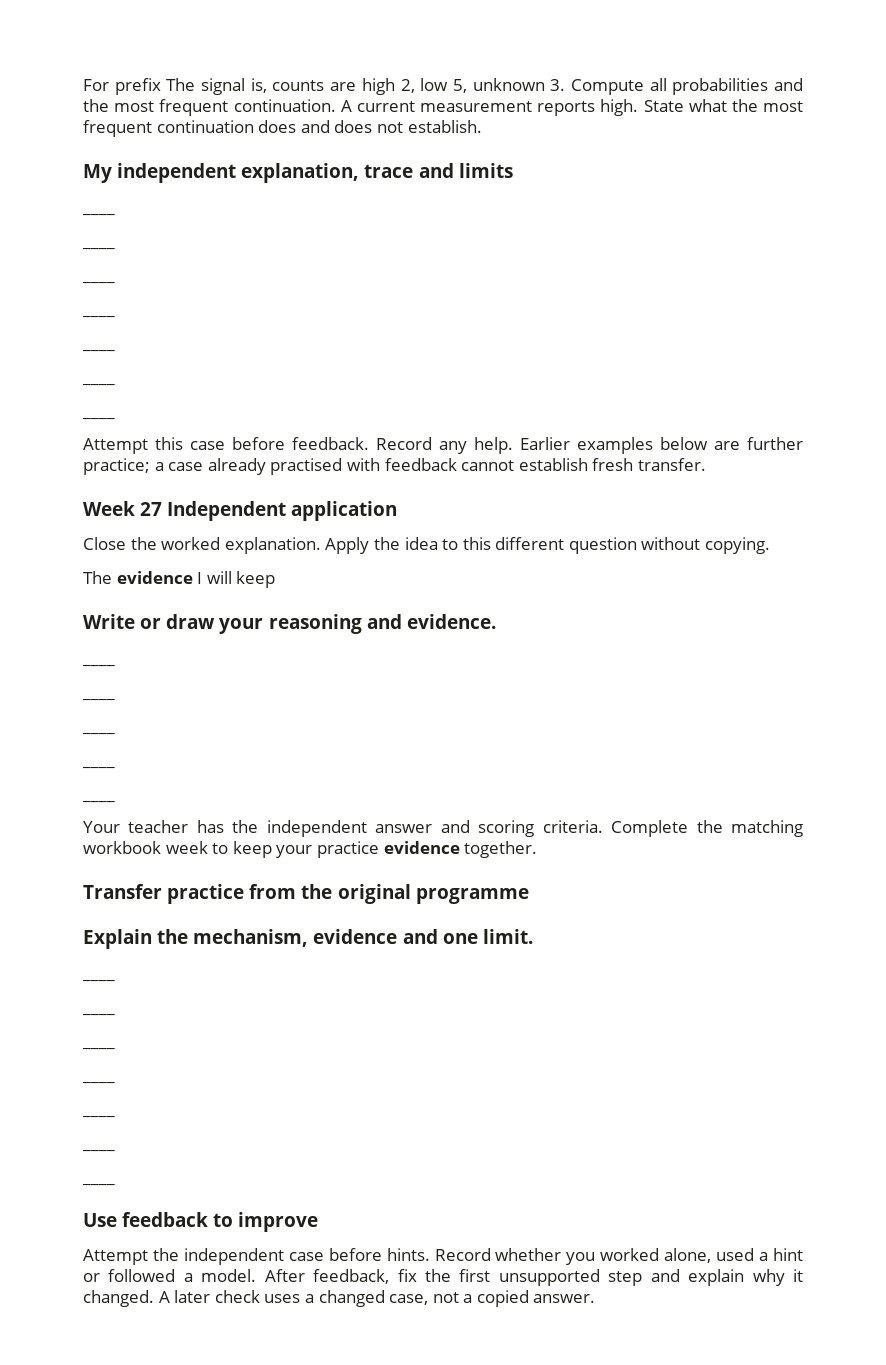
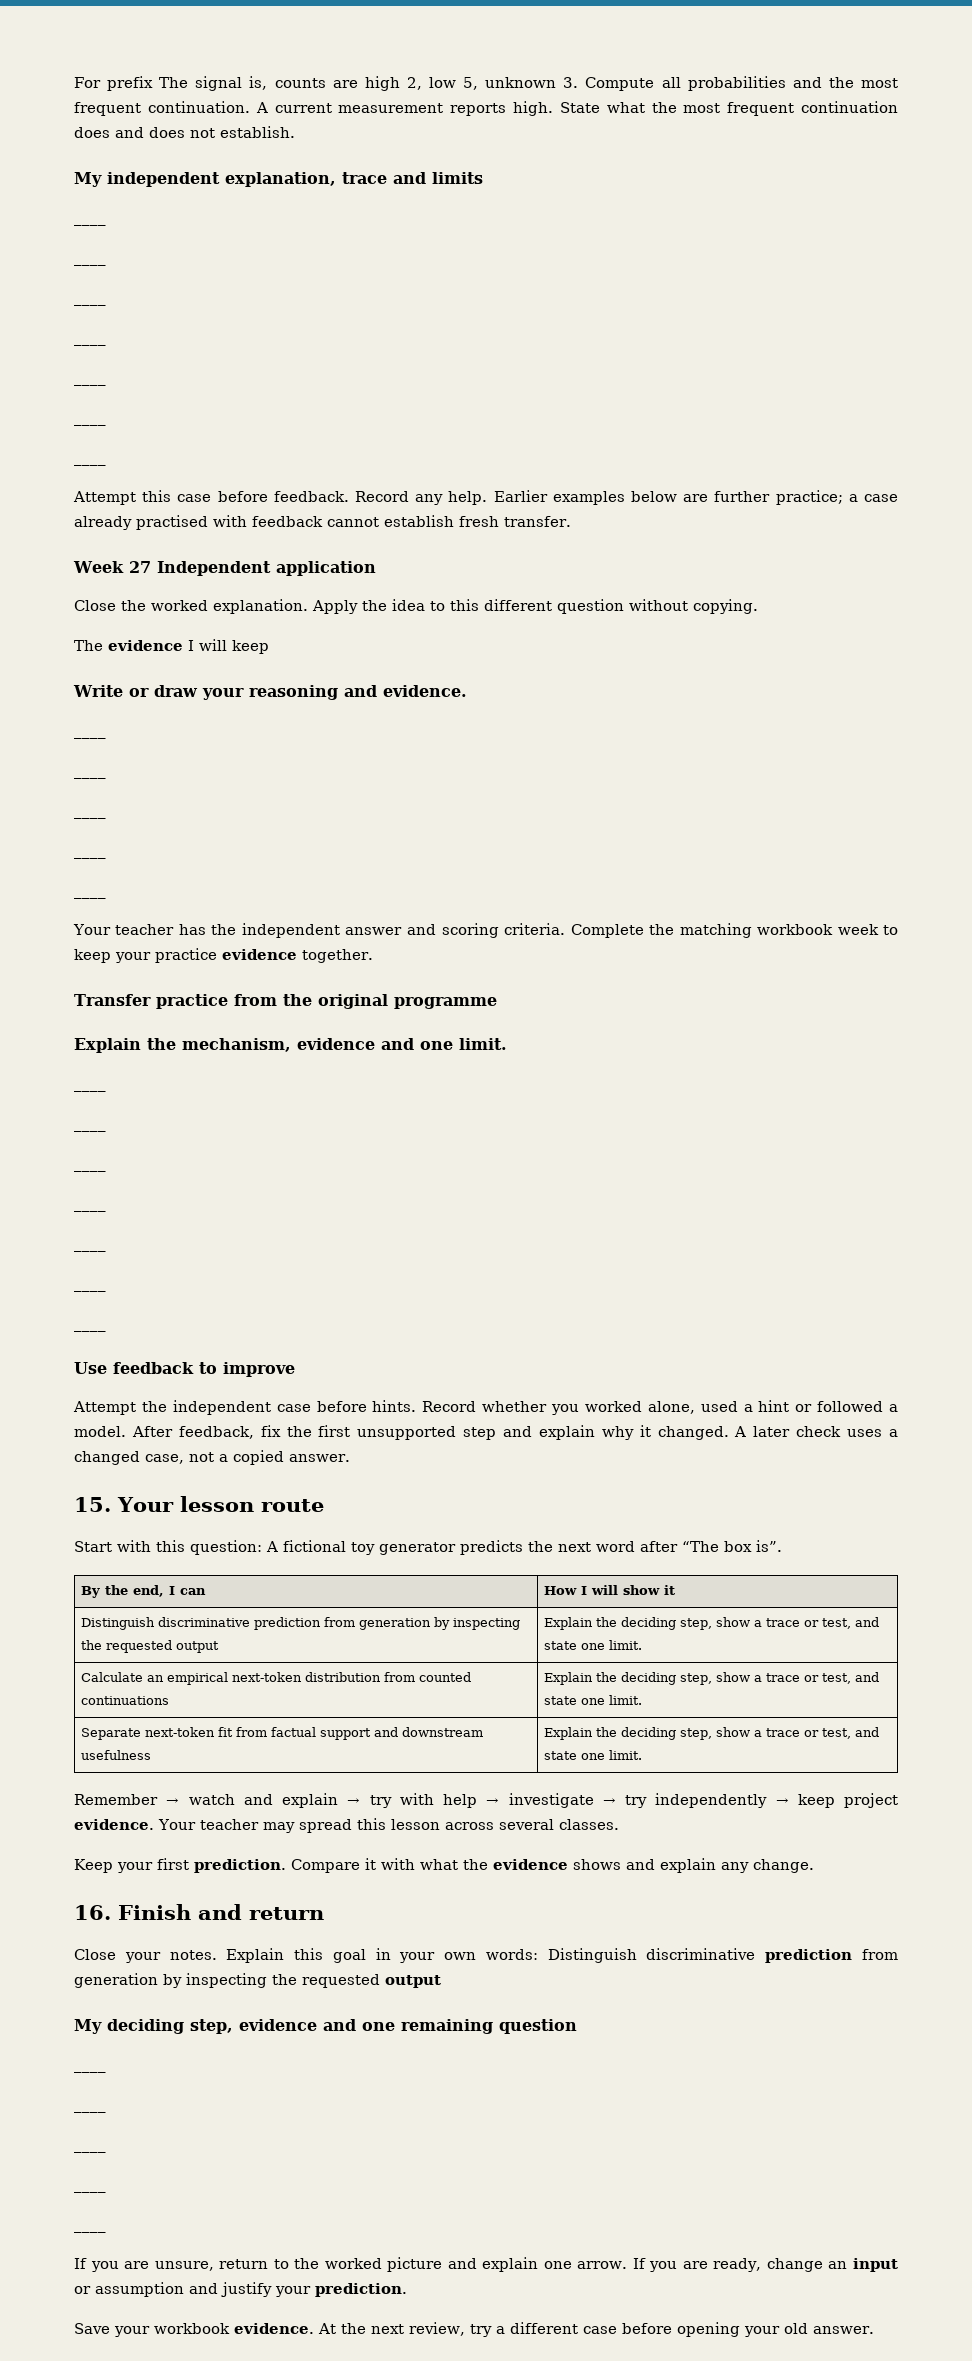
+ 15. Your lesson route
+ Start with this question: A fictional toy generator predicts the next word after “The box is”.
+ By the end, I can | How I will show it
+ Distinguish discriminative prediction from generation by inspecting the requested output | Explain the deciding step, show a trace or test, and state one limit.
+ Calculate an empirical next-token distribution from counted continuations | Explain the deciding step, show a trace or test, and state one limit.
+ Separate next-token fit from factual support and downstream usefulness | Explain the deciding step, show a trace or test, and state one limit.
+ Remember → watch and explain → try with help → investigate → try independently → keep project evidence. Your teacher may spread this lesson across several classes.
+ Keep your first prediction. Compare it with what the evidence shows and explain any change.
+ 16. Finish and return
+ Close your notes. Explain this goal in your own words: Distinguish discriminative prediction from generation by inspecting the requested output
+ My deciding step, evidence and one remaining question
+ ____
+ ____
+ ____
+ ____
+ ____
+ If you are unsure, return to the worked picture and explain one arrow. If you are ready, change an input or assumption and justify your prediction.
+ Save your workbook evidence. At the next review, try a different case before opening your old answer.

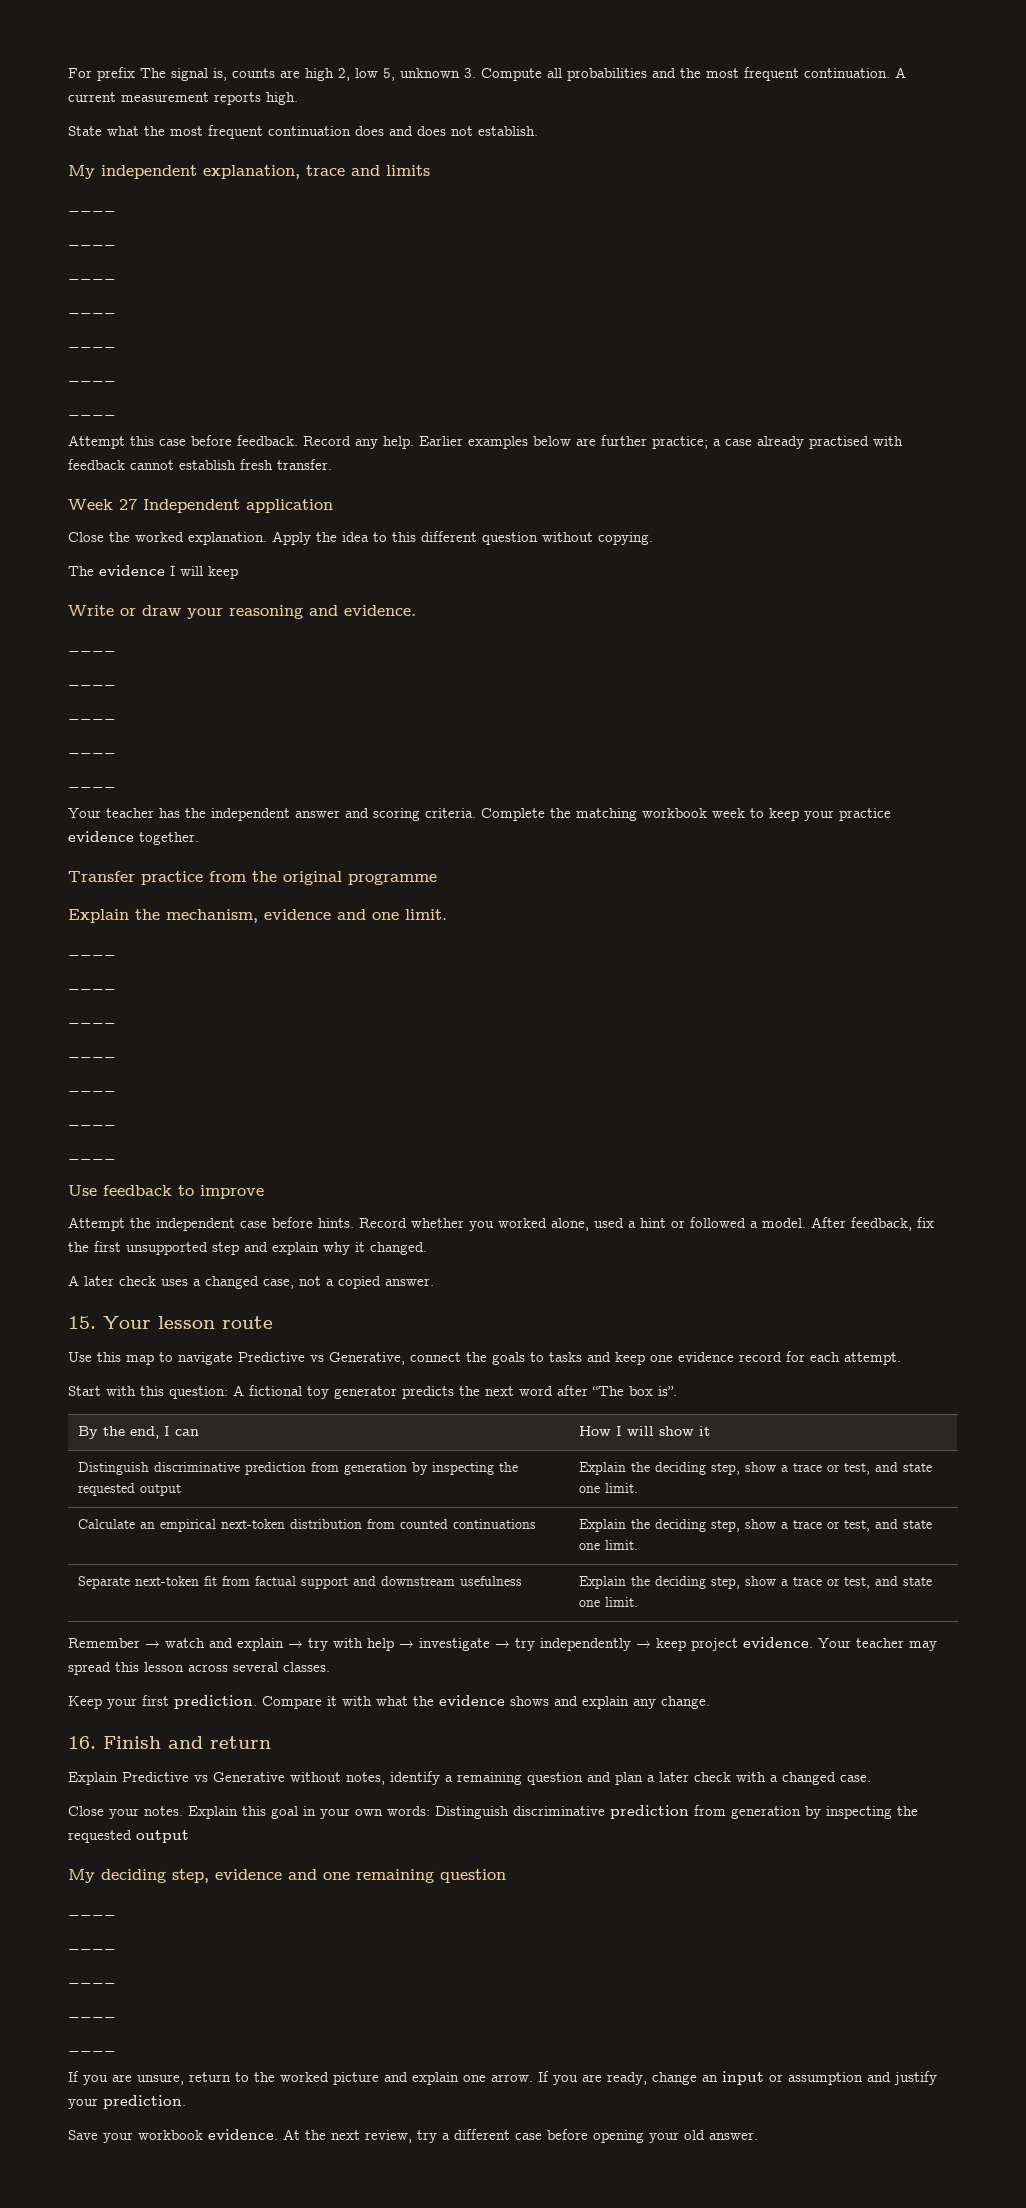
- A current measurement reports high. State what the most frequent continuation does and does not establish.
+ A current measurement reports high.
+ State what the most frequent continuation does and does not establish.
- After feedback, fix the first unsupported step and explain why it changed. A later check uses a changed case, not a copied answer.
+ After feedback, fix the first unsupported step and explain why it changed.
+ A later check uses a changed case, not a copied answer.
+ Use this map to navigate Predictive vs Generative, connect the goals to tasks and keep one evidence record for each attempt.
+ Explain Predictive vs Generative without notes, identify a remaining question and plan a later check with a changed case.

